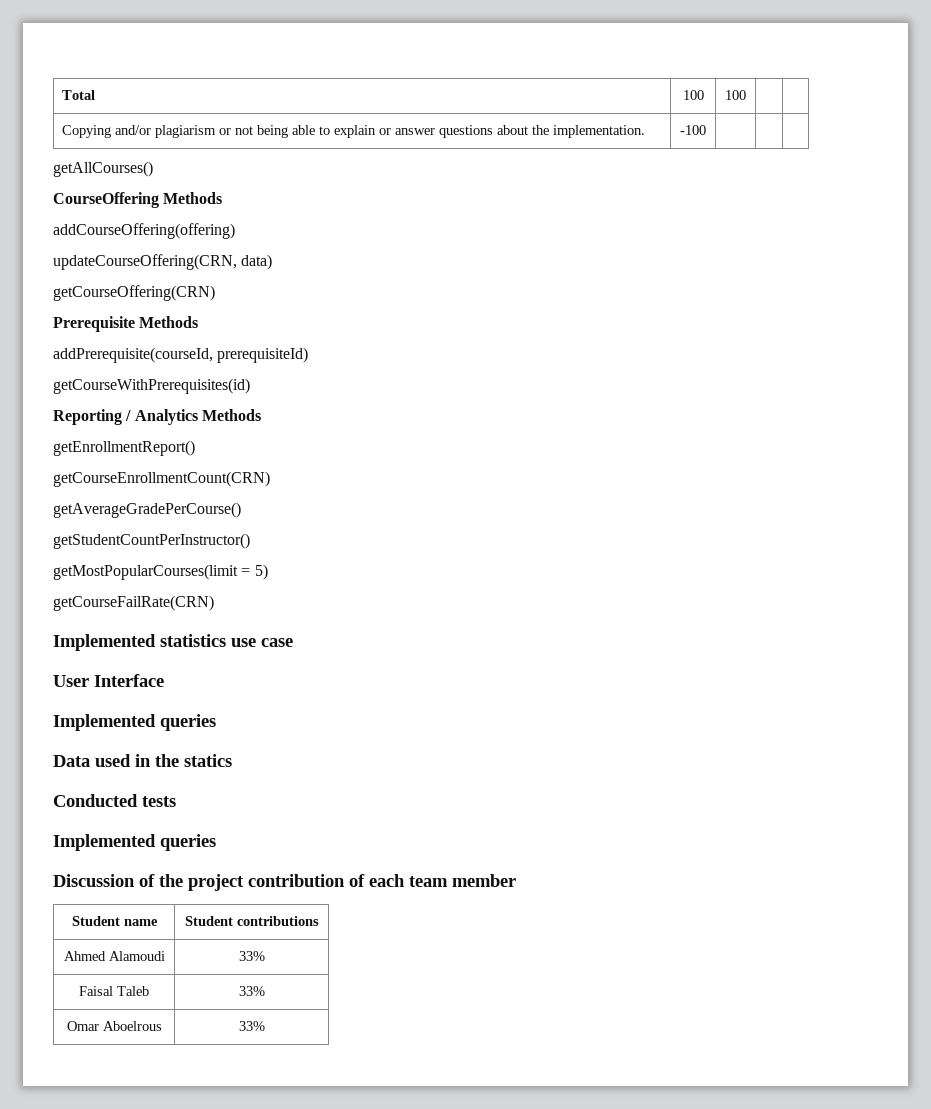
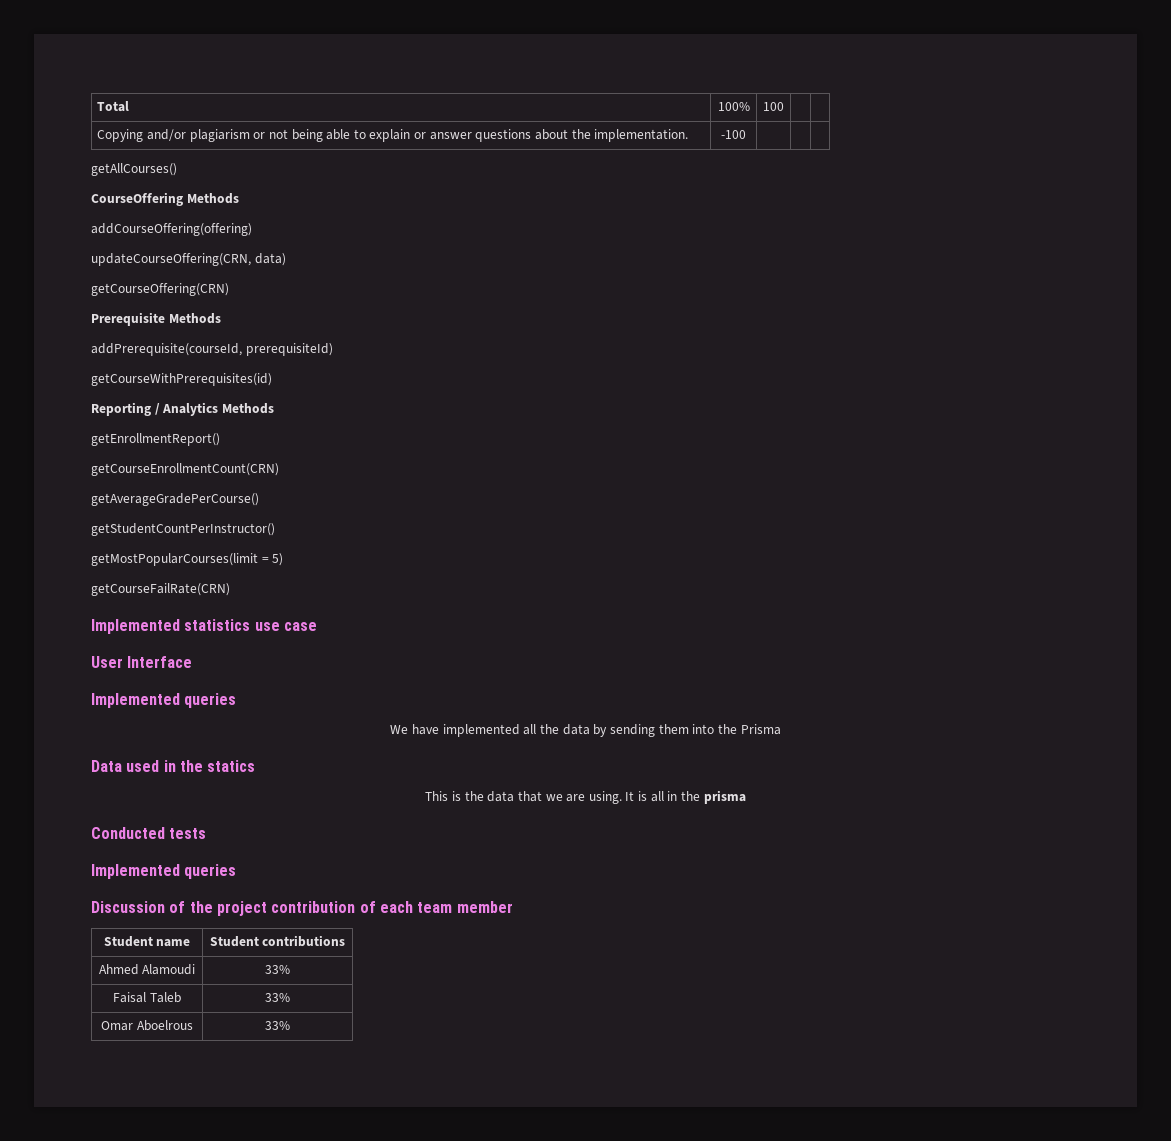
- Total | 100 | 100 | |
+ Total | 100% | 100 | |
+ We have implemented all the data by sending them into the Prisma
+ This is the data that we are using. It is all in the prisma

